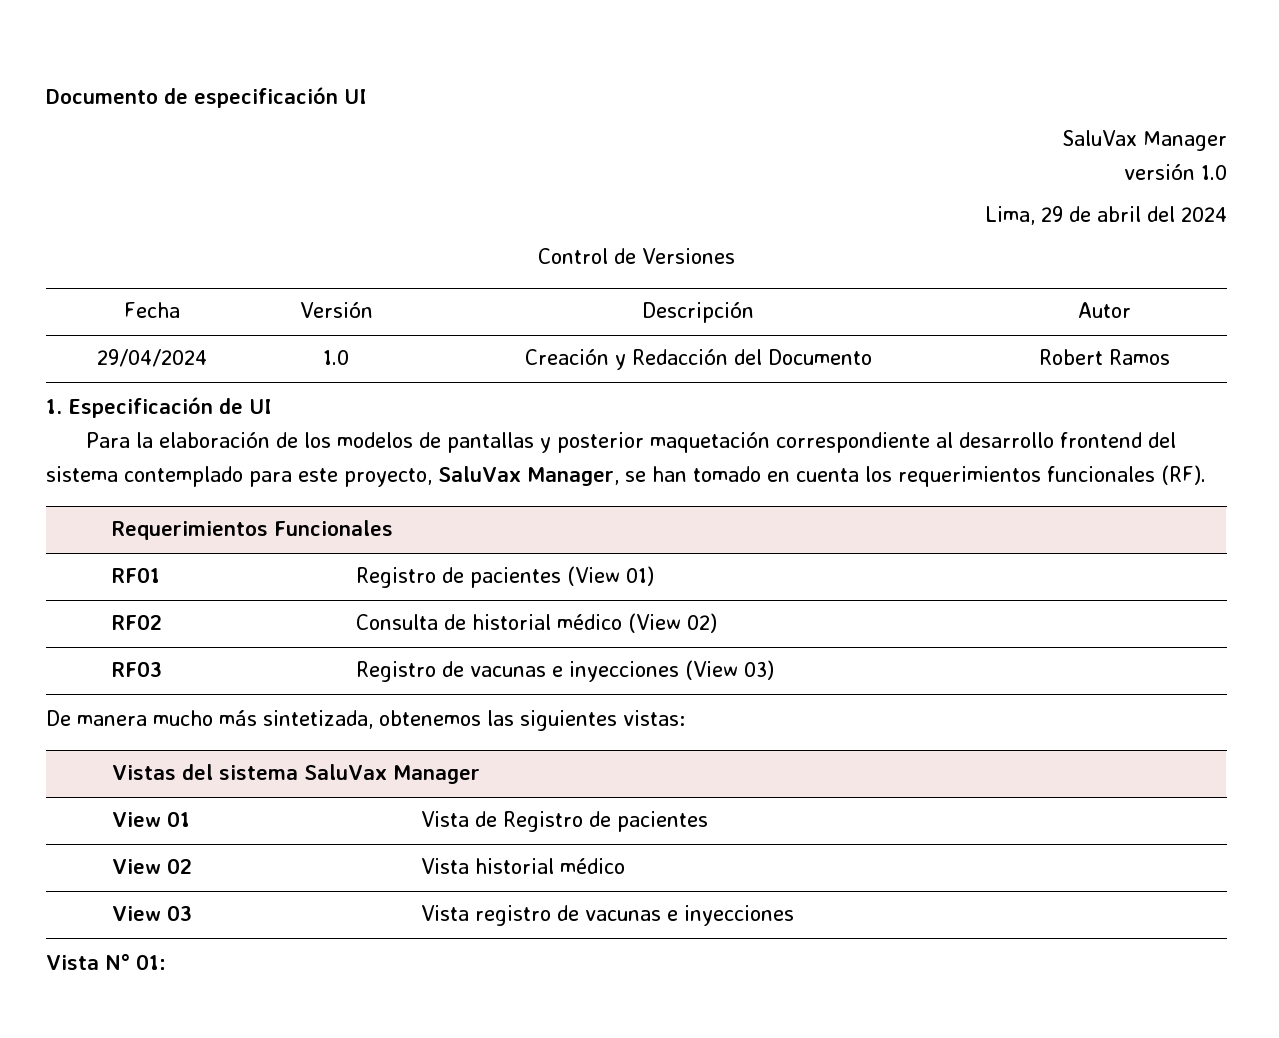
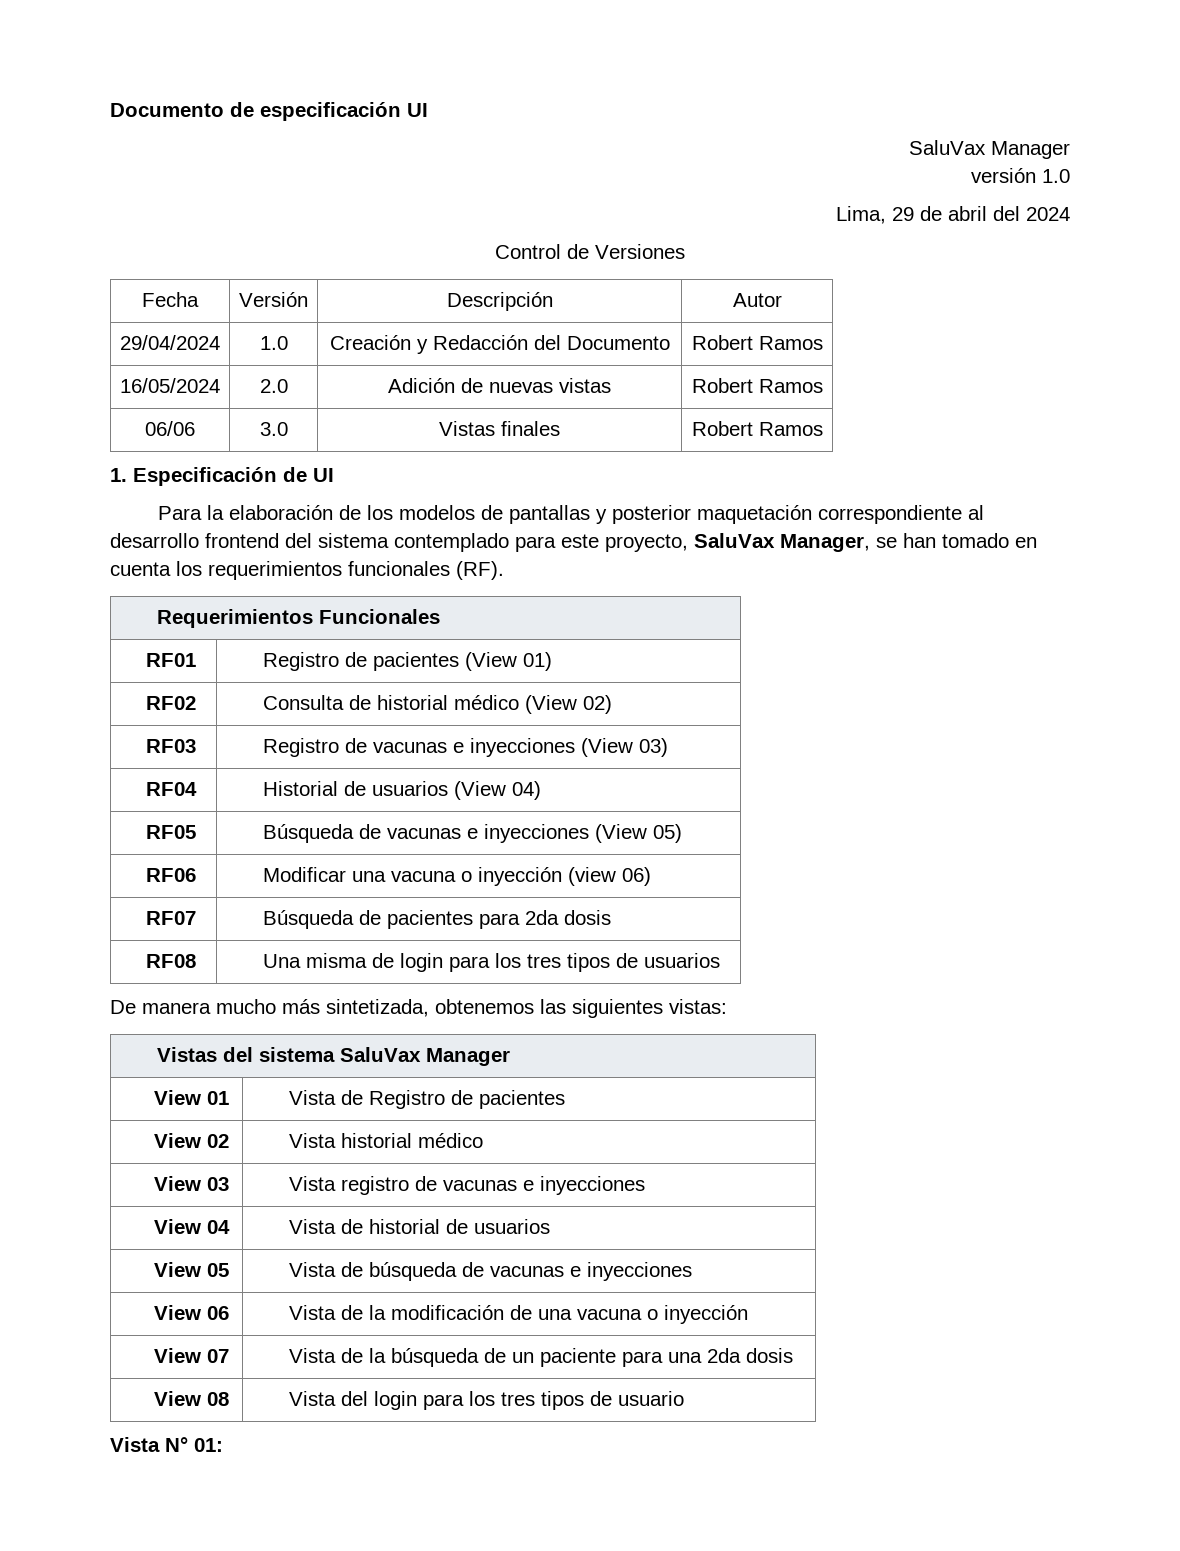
+ 16/05/2024 | 2.0 | Adición de nuevas vistas | Robert Ramos
+ 06/06 | 3.0 | Vistas finales | Robert Ramos
+ RF04 | Historial de usuarios (View 04)
+ RF05 | Búsqueda de vacunas e inyecciones (View 05)
+ RF06 | Modificar una vacuna o inyección (view 06)
+ RF07 | Búsqueda de pacientes para 2da dosis
+ RF08 | Una misma de login para los tres tipos de usuarios
+ View 04 | Vista de historial de usuarios
+ View 05 | Vista de búsqueda de vacunas e inyecciones
+ View 06 | Vista de la modificación de una vacuna o inyección
+ View 07 | Vista de la búsqueda de un paciente para una 2da dosis
+ View 08 | Vista del login para los tres tipos de usuario

